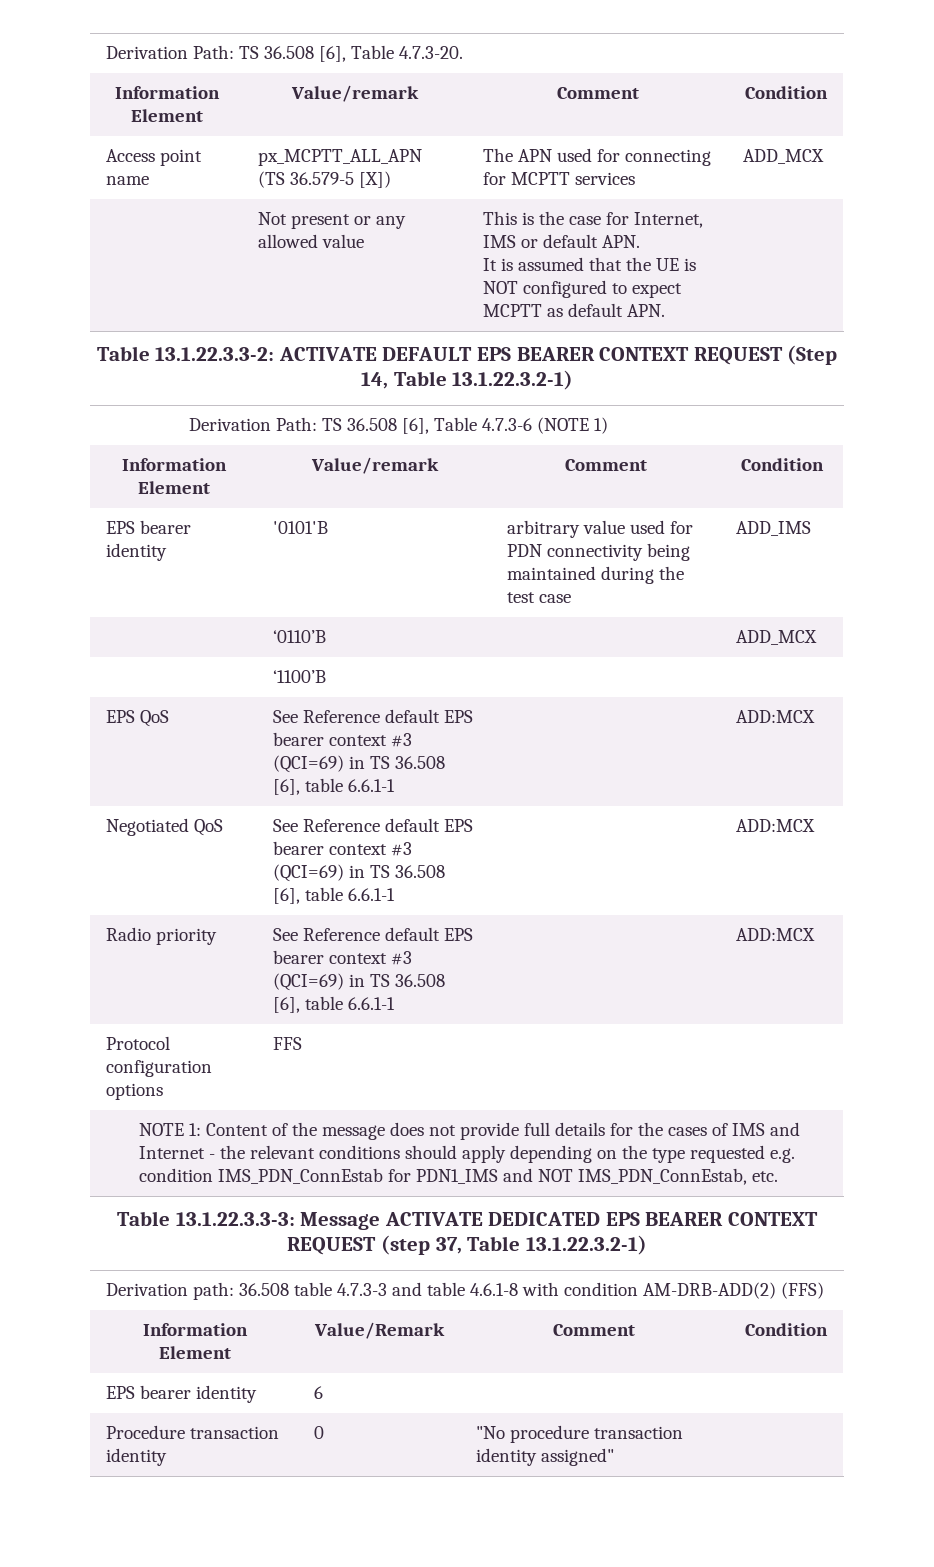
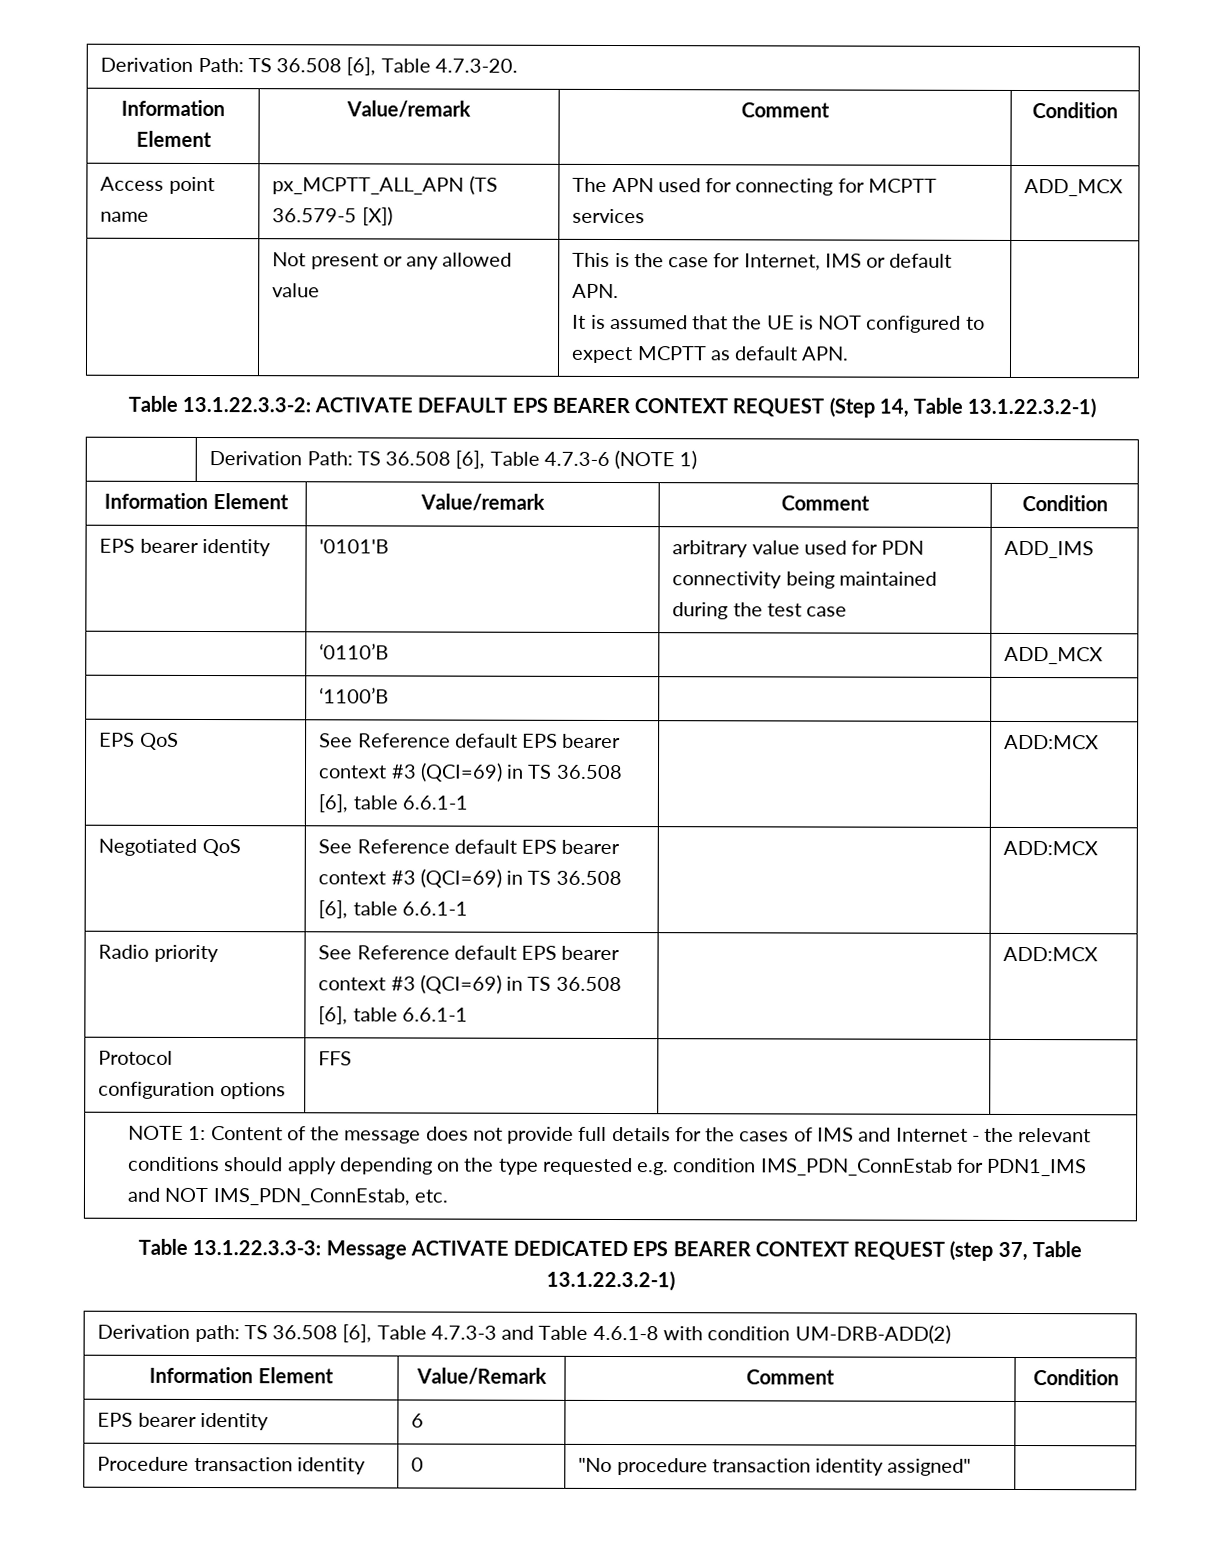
- Derivation path: 36.508 table 4.7.3-3 and table 4.6.1-8 with condition AM-DRB-ADD(2) (FFS)
+ Derivation path: TS 36.508 [6], Table 4.7.3-3 and Table 4.6.1-8 with condition UM-DRB-ADD(2)

